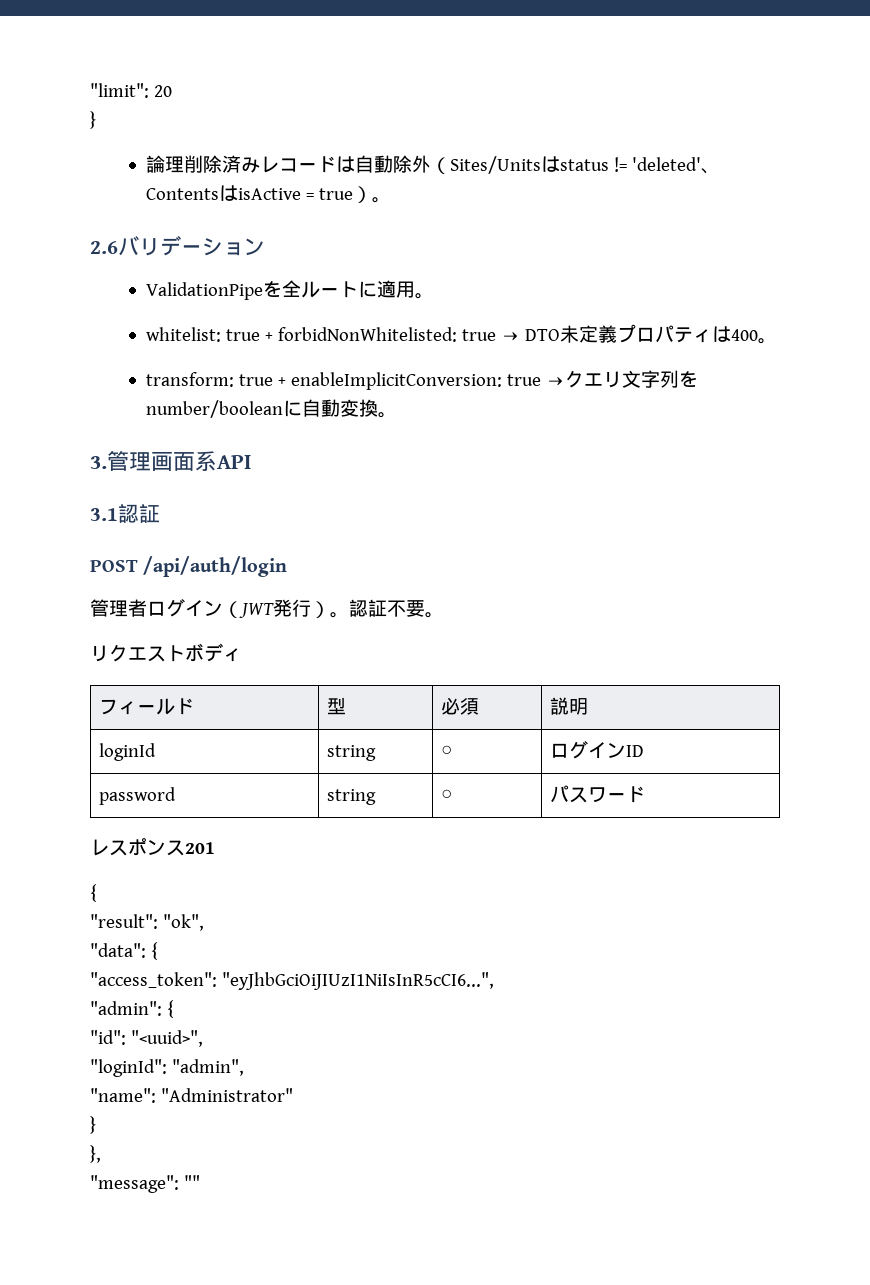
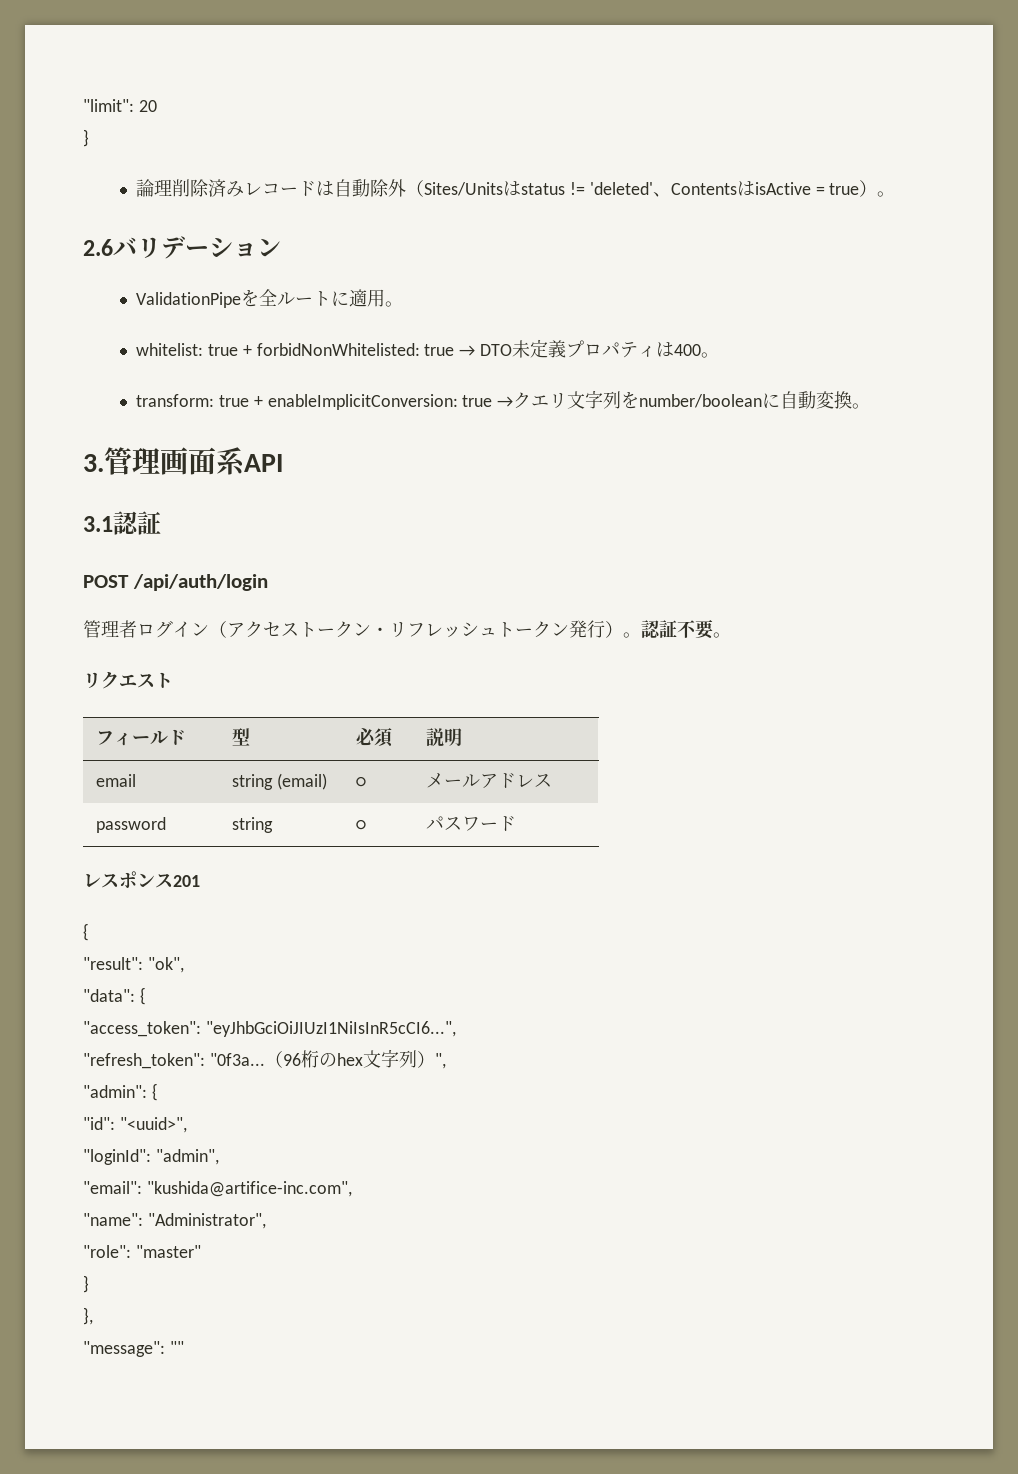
- 管理者ログイン（JWT発行）。
+ 管理者ログイン（アクセストークン・リフレッシュトークン発行）。
- リクエストボディ
+ リクエスト
- loginId | string | ○ | ログインID
+ email | string (email) | ○ | メールアドレス
+ "refresh_token": "0f3a...（96桁のhex文字列）",
+ "email": "kushida@artifice-inc.com",
- "name": "Administrator"
+ "name": "Administrator",
+ "role": "master"

